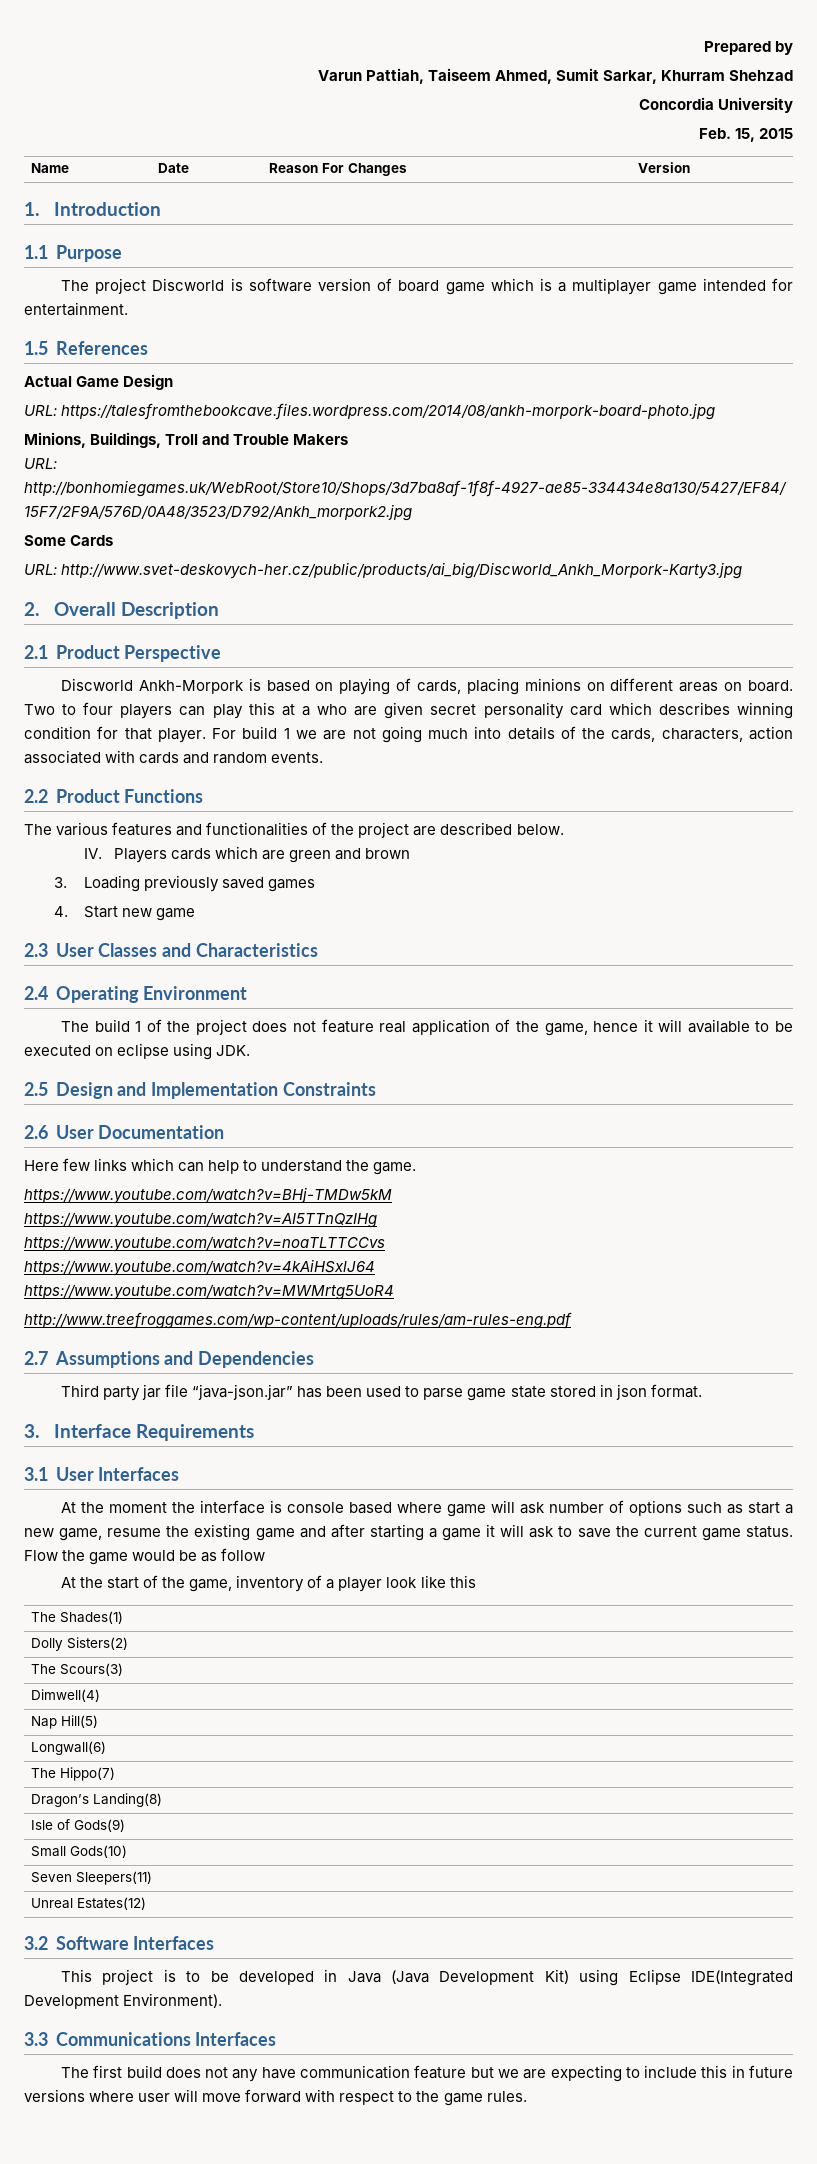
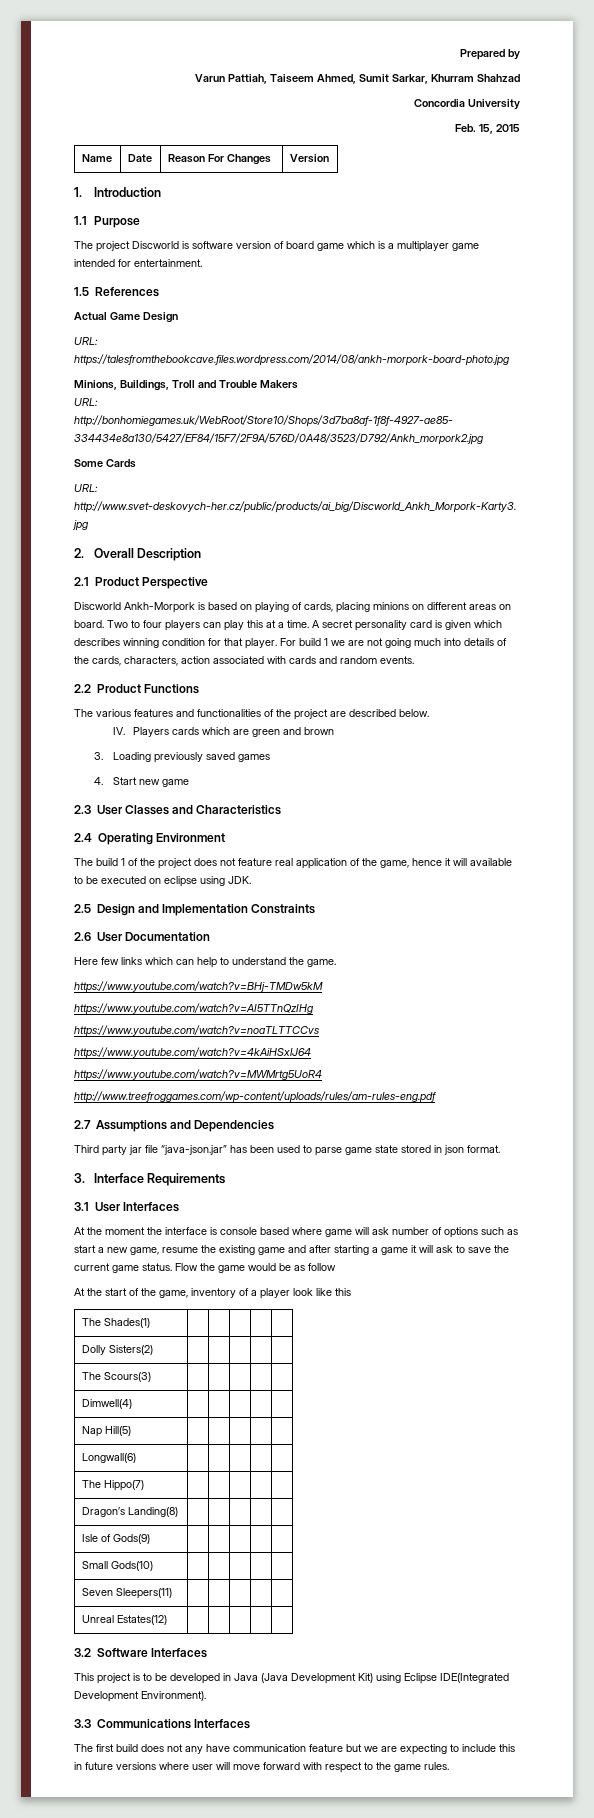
- Varun Pattiah, Taiseem Ahmed, Sumit Sarkar, Khurram Shehzad
+ Varun Pattiah, Taiseem Ahmed, Sumit Sarkar, Khurram Shahzad
- Two to four players can play this at a who are given secret personality card which describes winning condition for that player.
+ Two to four players can play this at a time. A secret personality card is given which describes winning condition for that player.

